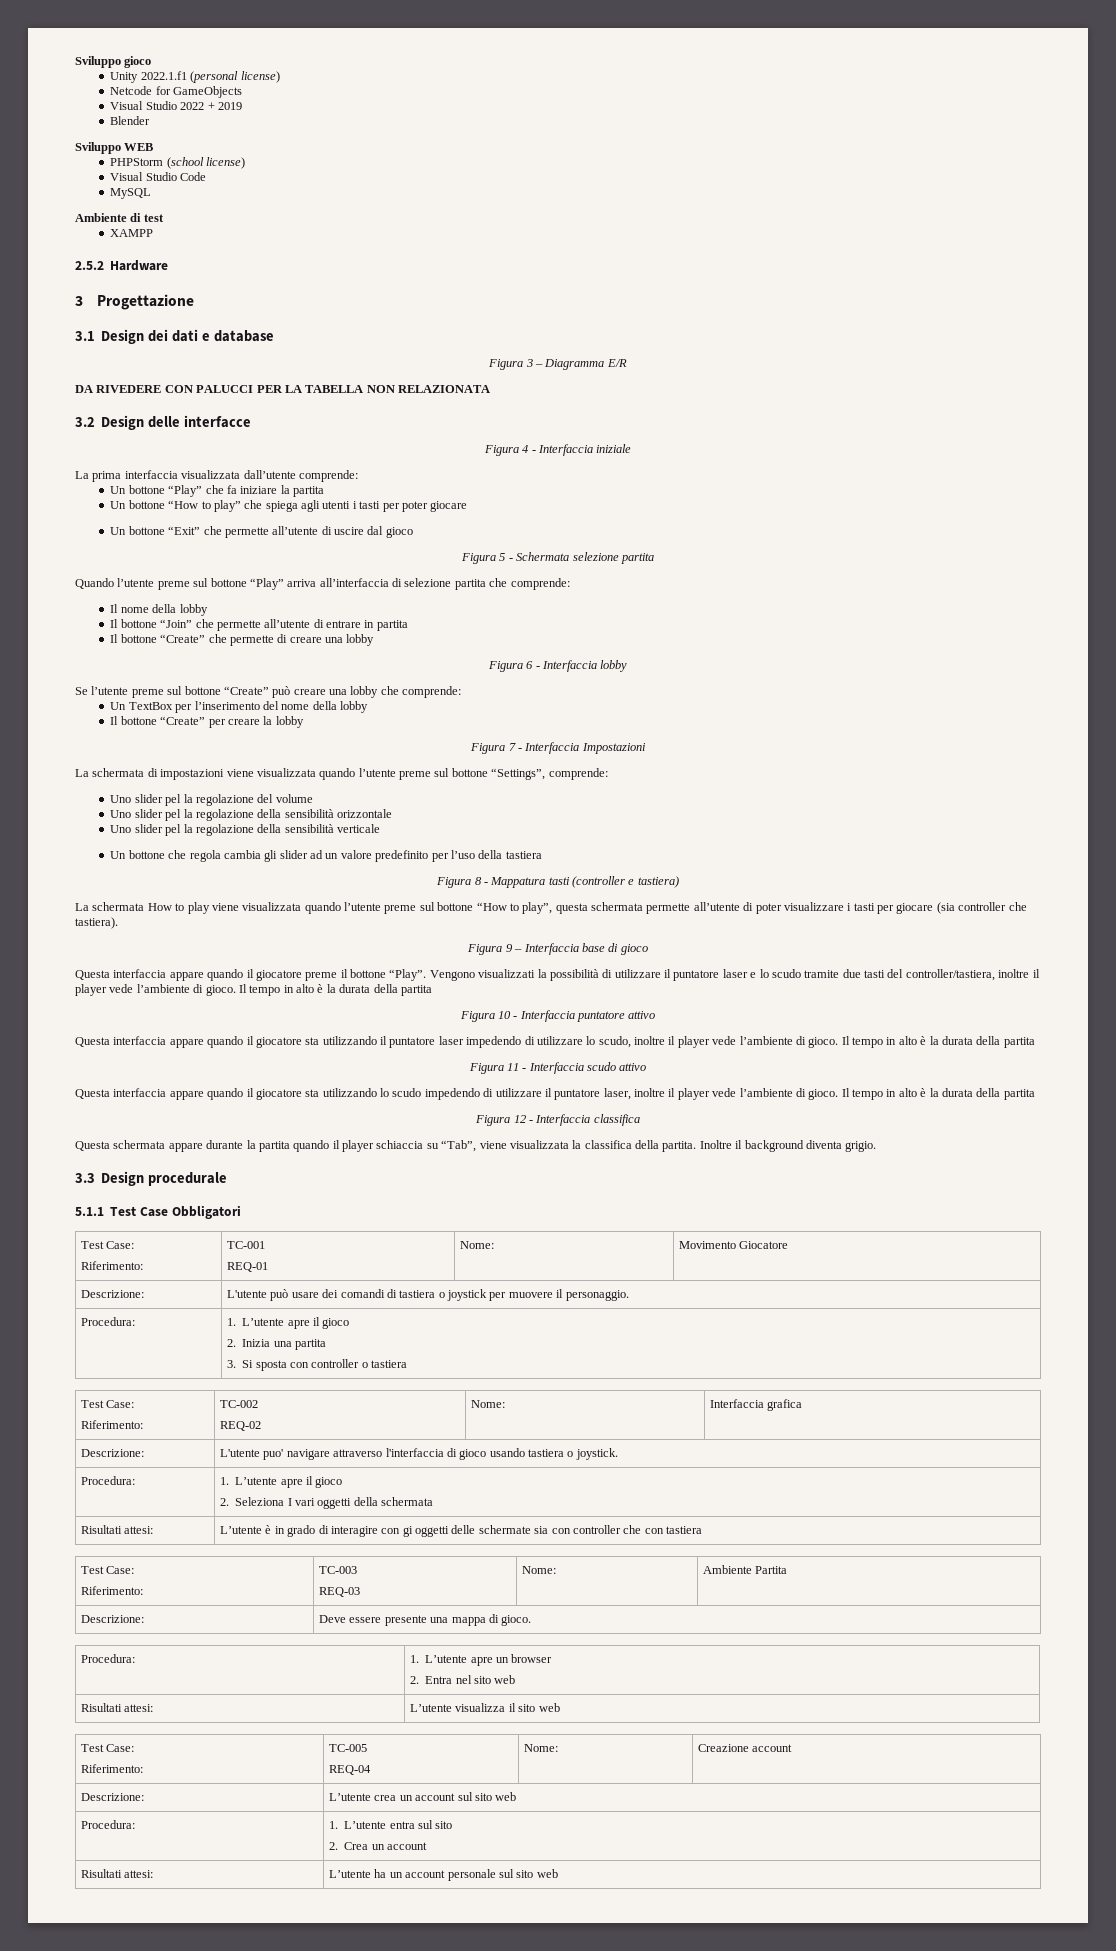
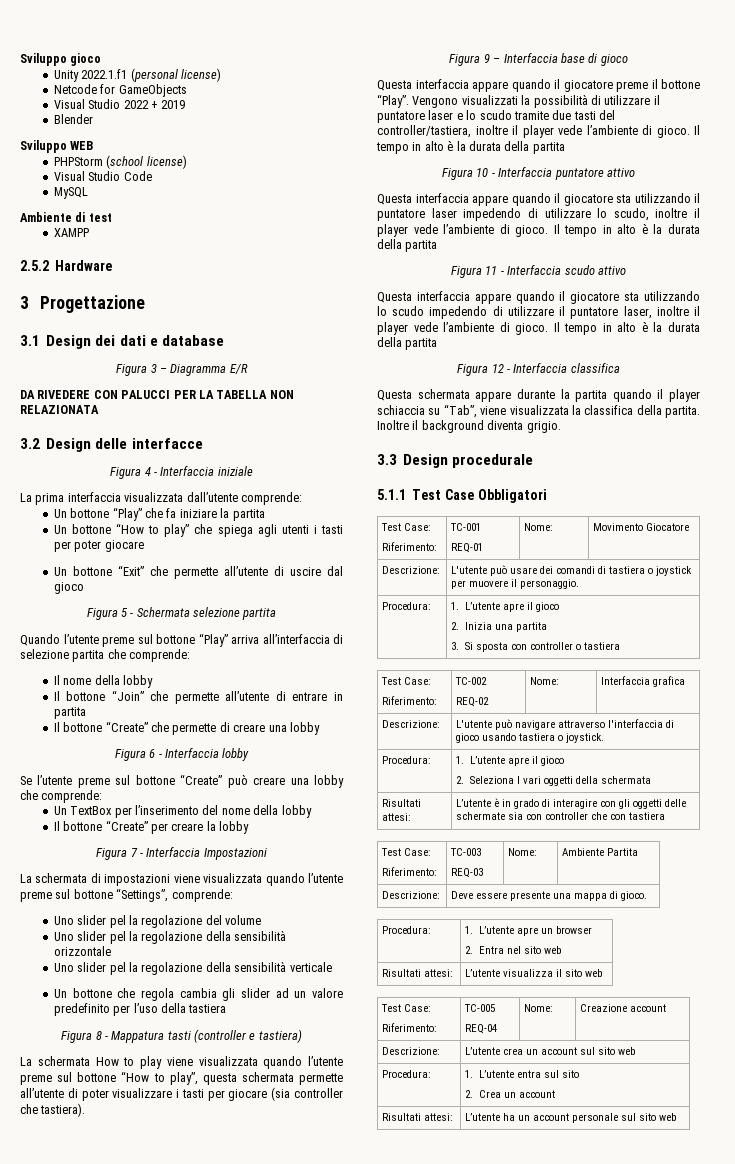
- Descrizione: | L'utente puo' navigare attraverso l'interfaccia di gioco usando tastiera o joystick.
+ Descrizione: | L'utente può navigare attraverso l'interfaccia di gioco usando tastiera o joystick.
- Risultati attesi: | L’utente è in grado di interagire con gi oggetti delle schermate sia con controller che con tastiera
+ Risultati attesi: | L’utente è in grado di interagire con gli oggetti delle schermate sia con controller che con tastiera

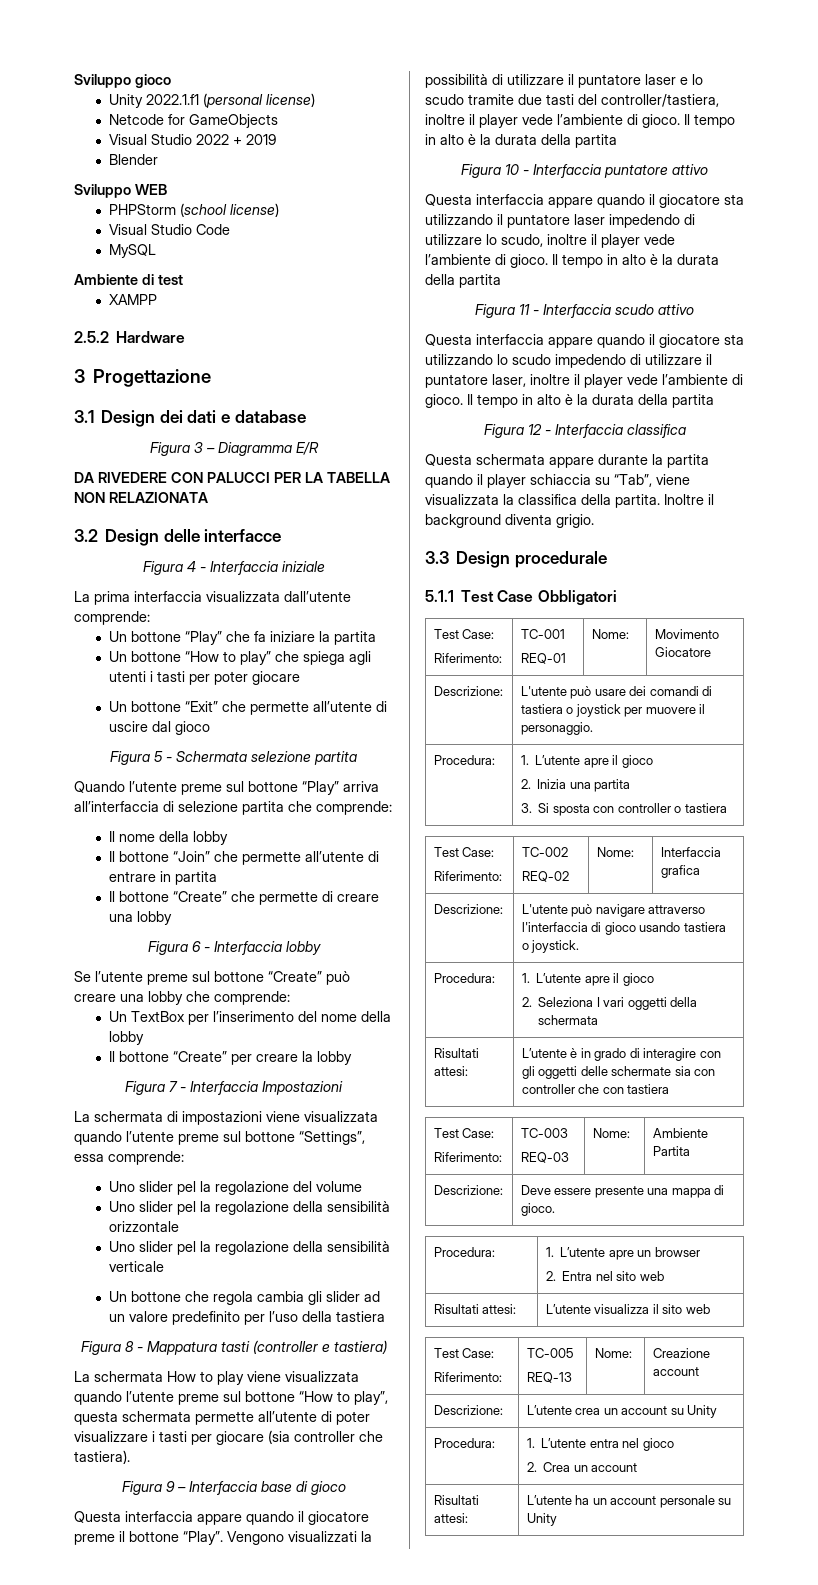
- La schermata di impostazioni viene visualizzata quando l’utente preme sul bottone “Settings”, comprende:
+ La schermata di impostazioni viene visualizzata quando l’utente preme sul bottone “Settings”, essa comprende:
  Risultati attesi: | L’utente visualizza il sito web
  Test Case:
  Riferimento: | TC-005
- REQ-04 | Nome: | Creazione account
+ REQ-13 | Nome: | Creazione account
- Descrizione: | L’utente crea un account sul sito web
+ Descrizione: | L’utente crea un account su Unity
- Procedura: | 1. L’utente entra sul sito
+ Procedura: | 1. L’utente entra nel gioco
- Risultati attesi: | L’utente ha un account personale sul sito web
+ Risultati attesi: | L’utente ha un account personale su Unity

